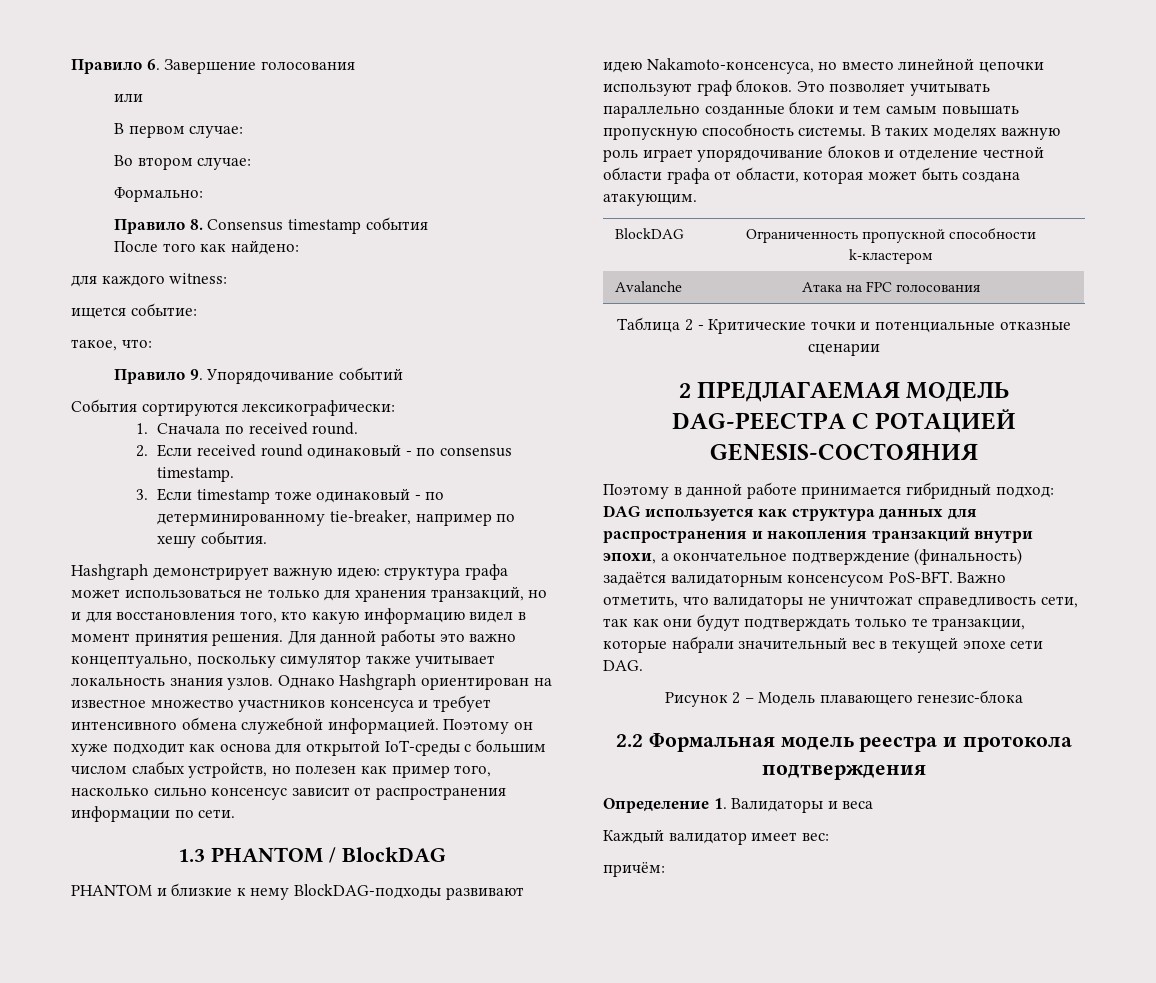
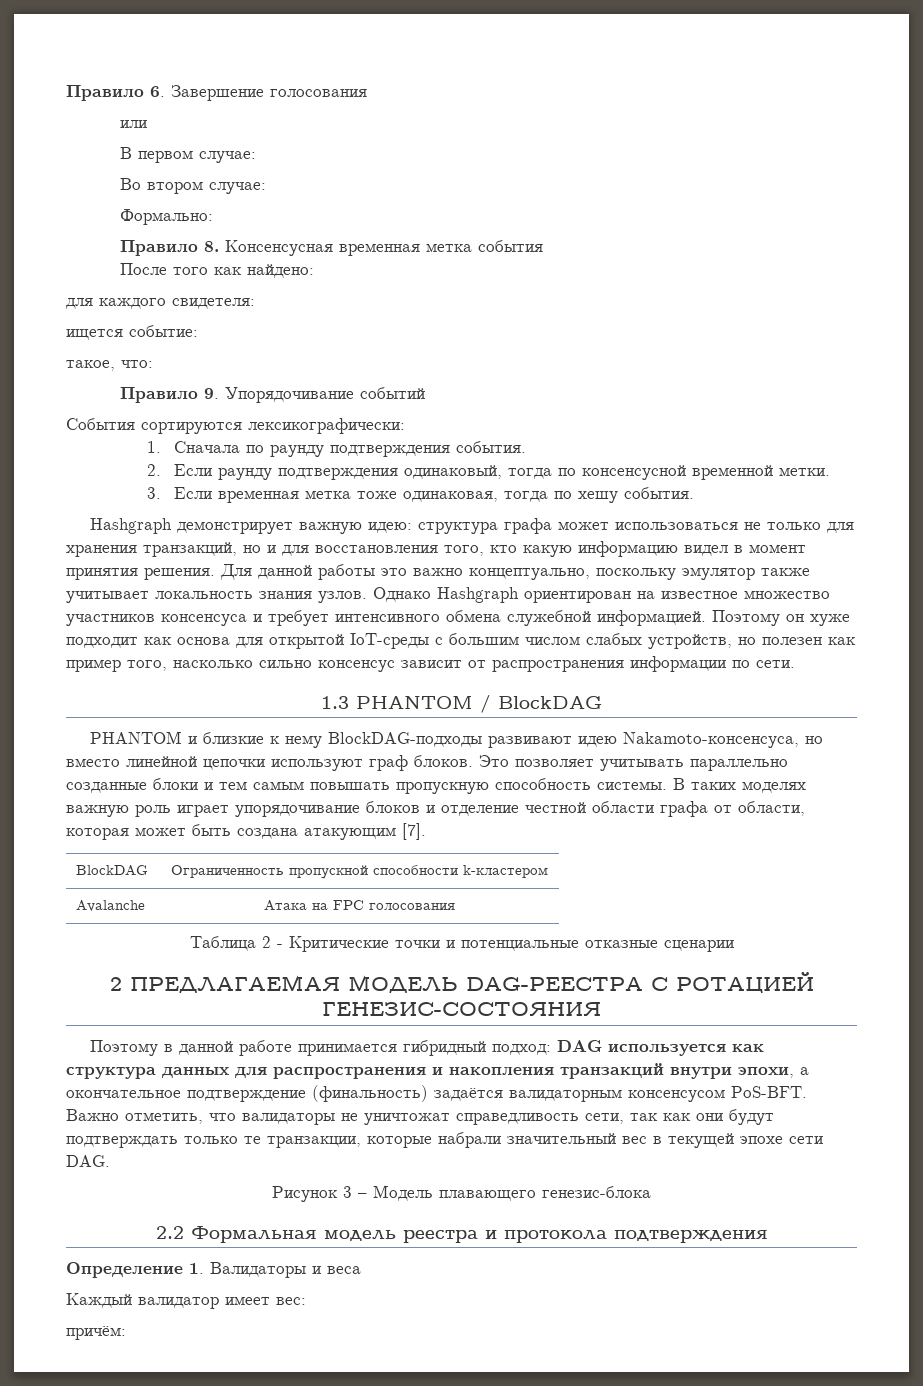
- Правило 8. Consensus timestamp события
+ Правило 8. Консенсусная временная метка события
- для каждого witness:
+ для каждого свидетеля:
- 1. Cначала по received round.
+ 1. Cначала по раунду подтверждения события.
- 2. Если received round одинаковый - по consensus timestamp.
- 3. Если timestamp тоже одинаковый - по детерминированному tie-breaker, например по хешу события.
+ 2. Если раунду подтверждения одинаковый, тогда по консенсусной временной метки.
+ 3. Если временная метка тоже одинаковая, тогда по хешу события.
- Для данной работы это важно концептуально, поскольку симулятор также учитывает локальность знания узлов.
+ Для данной работы это важно концептуально, поскольку эмулятор также учитывает локальность знания узлов.
- В таких моделях важную роль играет упорядочивание блоков и отделение честной области графа от области, которая может быть создана атакующим.
+ В таких моделях важную роль играет упорядочивание блоков и отделение честной области графа от области, которая может быть создана атакующим [7].
- 2 ПРЕДЛАГАЕМАЯ МОДЕЛЬ DAG-РЕЕСТРА С РОТАЦИЕЙ GENESIS-СОСТОЯНИЯ
+ 2 ПРЕДЛАГАЕМАЯ МОДЕЛЬ DAG-РЕЕСТРА С РОТАЦИЕЙ ГЕНЕЗИС-СОСТОЯНИЯ
- Рисунок 2 – Модель плавающего генезис-блока
+ Рисунок 3 – Модель плавающего генезис-блока

